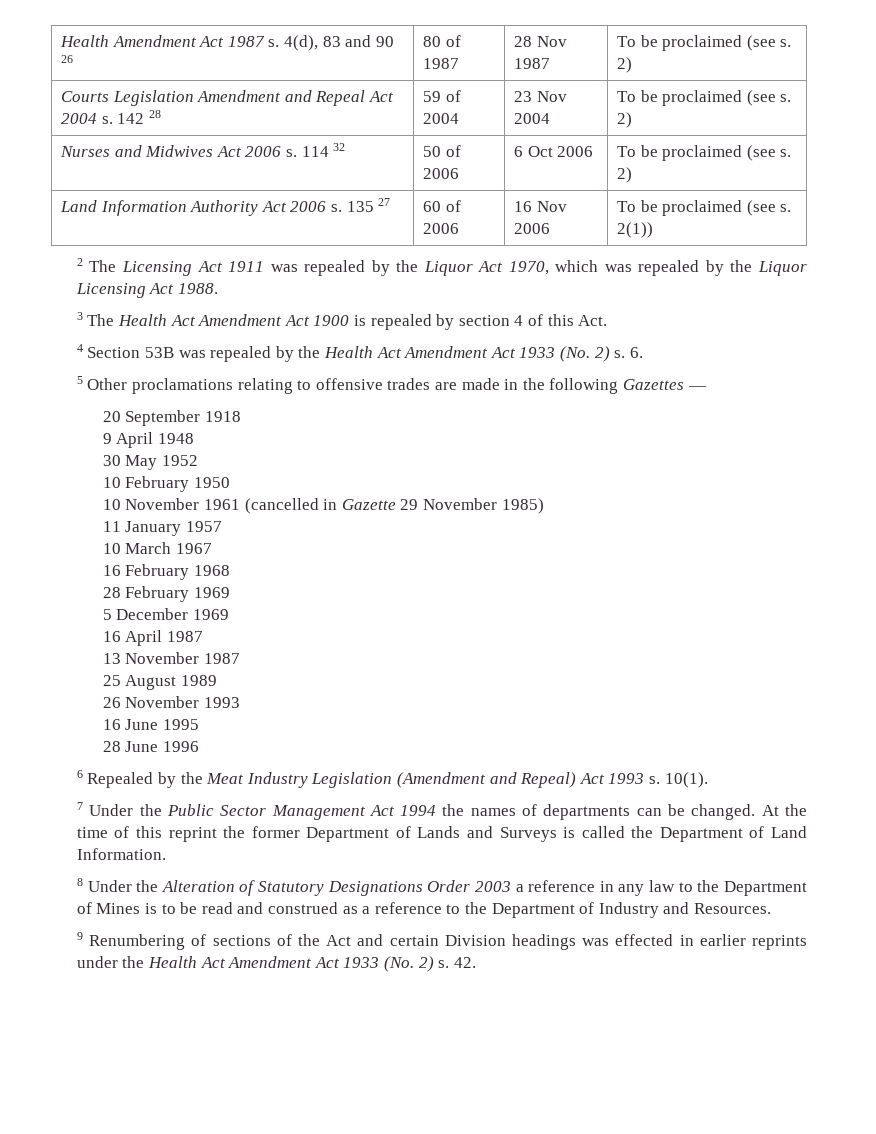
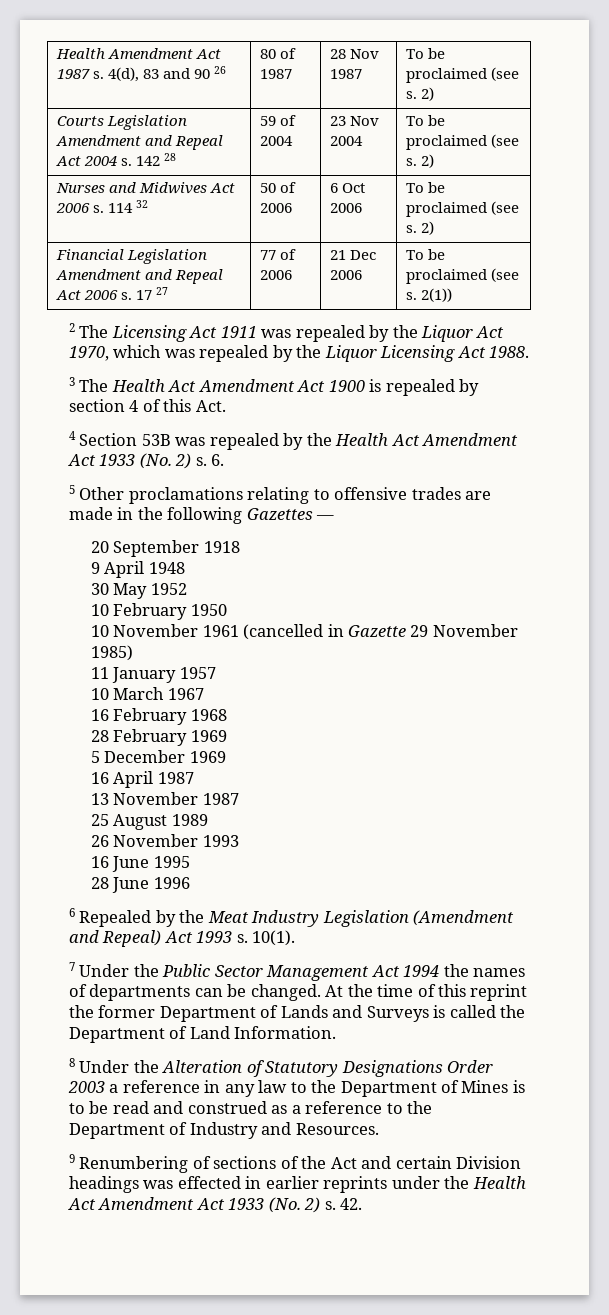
- Land Information Authority Act 2006 s. 135 27 | 60 of 2006 | 16 Nov 2006 | To be proclaimed (see s. 2(1))
+ Financial Legislation Amendment and Repeal Act 2006 s. 17 27 | 77 of 2006 | 21 Dec 2006 | To be proclaimed (see s. 2(1))

